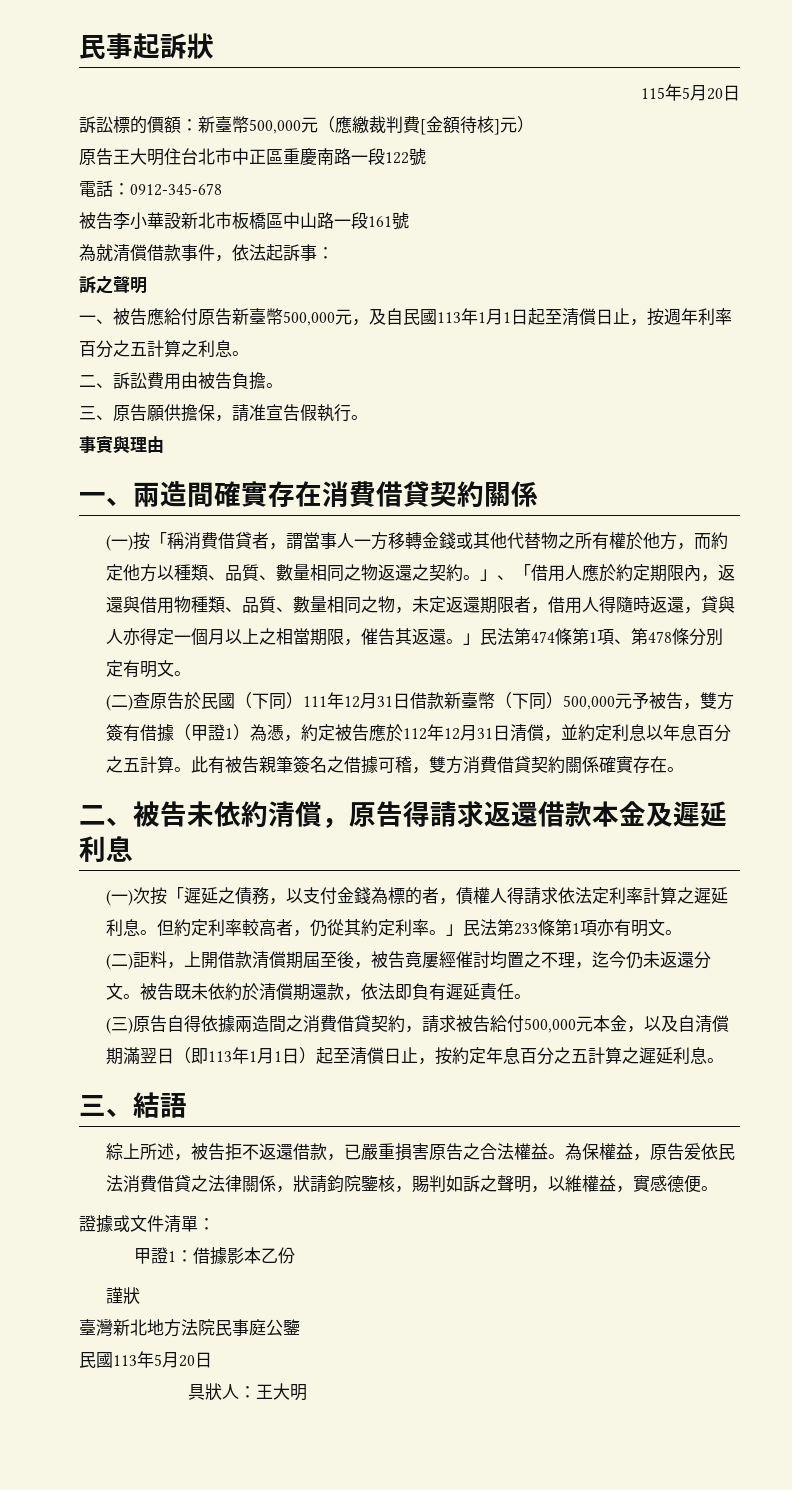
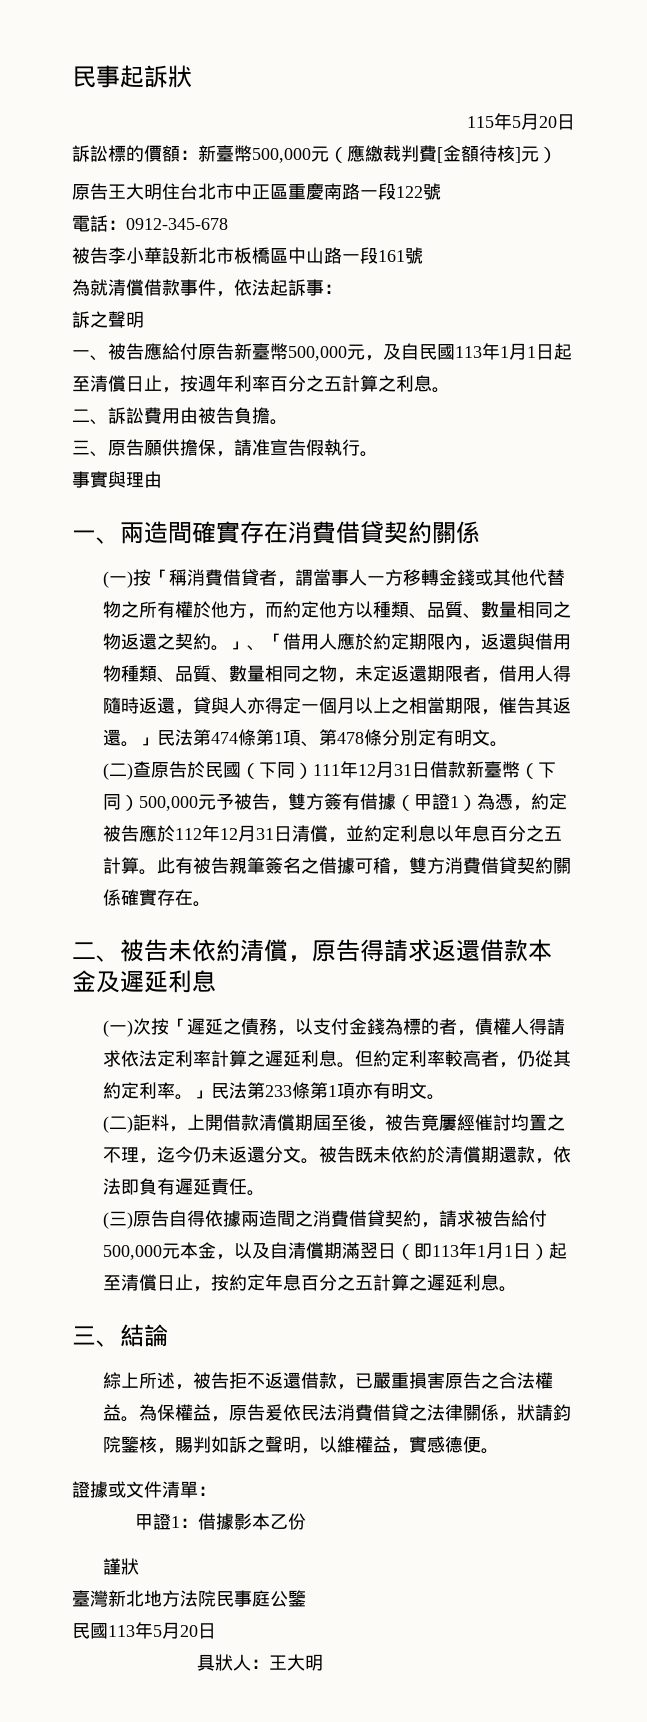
- 三、結語
+ 三、結論

